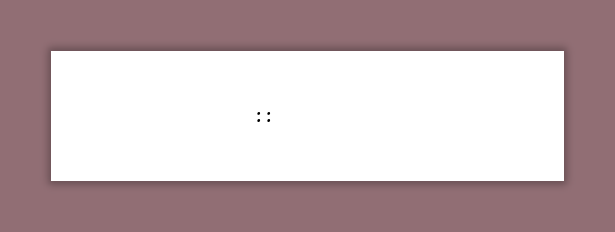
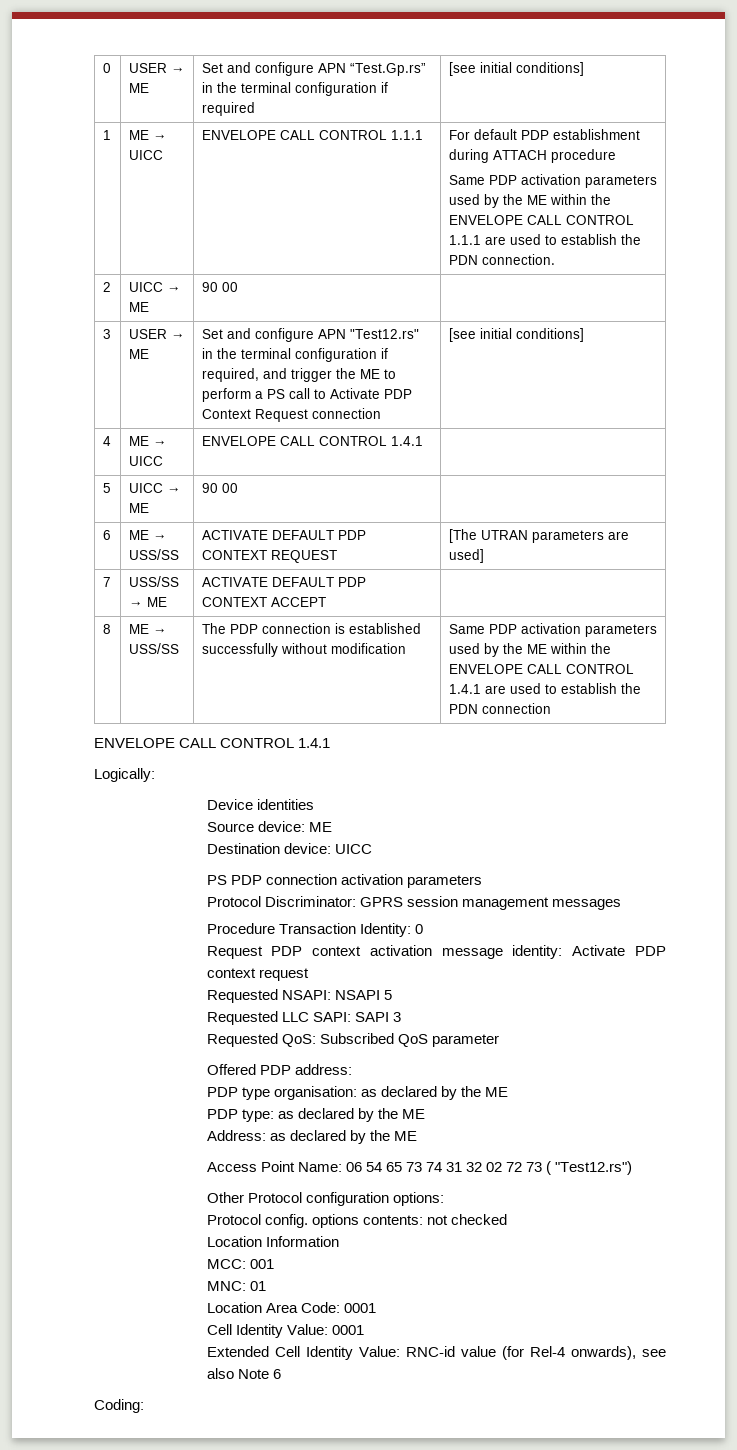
- : :
+ 0 | USER → ME | Set and configure APN “Test.Gp.rs” in the terminal configuration if required | [see initial conditions]
+ 1 | ME → UICC | ENVELOPE CALL CONTROL 1.1.1 | For default PDP establishment during ATTACH procedure
+ Same PDP activation parameters used by the ME within the ENVELOPE CALL CONTROL 1.1.1 are used to establish the PDN connection.
+ 2 | UICC → ME | 90 00 |
+ 3 | USER → ME | Set and configure APN "Test12.rs" in the terminal configuration if required, and trigger the ME to perform a PS call to Activate PDP Context Request connection | [see initial conditions]
+ 4 | ME → UICC | ENVELOPE CALL CONTROL 1.4.1 |
+ 5 | UICC → ME | 90 00 |
+ 6 | ME → USS/SS | ACTIVATE DEFAULT PDP CONTEXT REQUEST | [The UTRAN parameters are used]
+ 7 | USS/SS → ME | ACTIVATE DEFAULT PDP CONTEXT ACCEPT |
+ 8 | ME → USS/SS | The PDP connection is established successfully without modification | Same PDP activation parameters used by the ME within the ENVELOPE CALL CONTROL 1.4.1 are used to establish the PDN connection
+ ENVELOPE CALL CONTROL 1.4.1
+ Logically:
+ Device identities
+ Source device: ME
+ Destination device: UICC
+ PS PDP connection activation parameters
+ Protocol Discriminator: GPRS session management messages
+ Procedure Transaction Identity: 0
+ Request PDP context activation message identity: Activate PDP context request
+ Requested NSAPI: NSAPI 5
+ Requested LLC SAPI: SAPI 3
+ Requested QoS: Subscribed QoS parameter
+ Offered PDP address:
+ PDP type organisation: as declared by the ME
+ PDP type: as declared by the ME
+ Address: as declared by the ME
+ Access Point Name: 06 54 65 73 74 31 32 02 72 73 ( "Test12.rs")
+ Other Protocol configuration options:
+ Protocol config. options contents: not checked
+ Location Information
+ MCC: 001
+ MNC: 01
+ Location Area Code: 0001
+ Cell Identity Value: 0001
+ Extended Cell Identity Value: RNC-id value (for Rel-4 onwards), see also Note 6
+ Coding:

